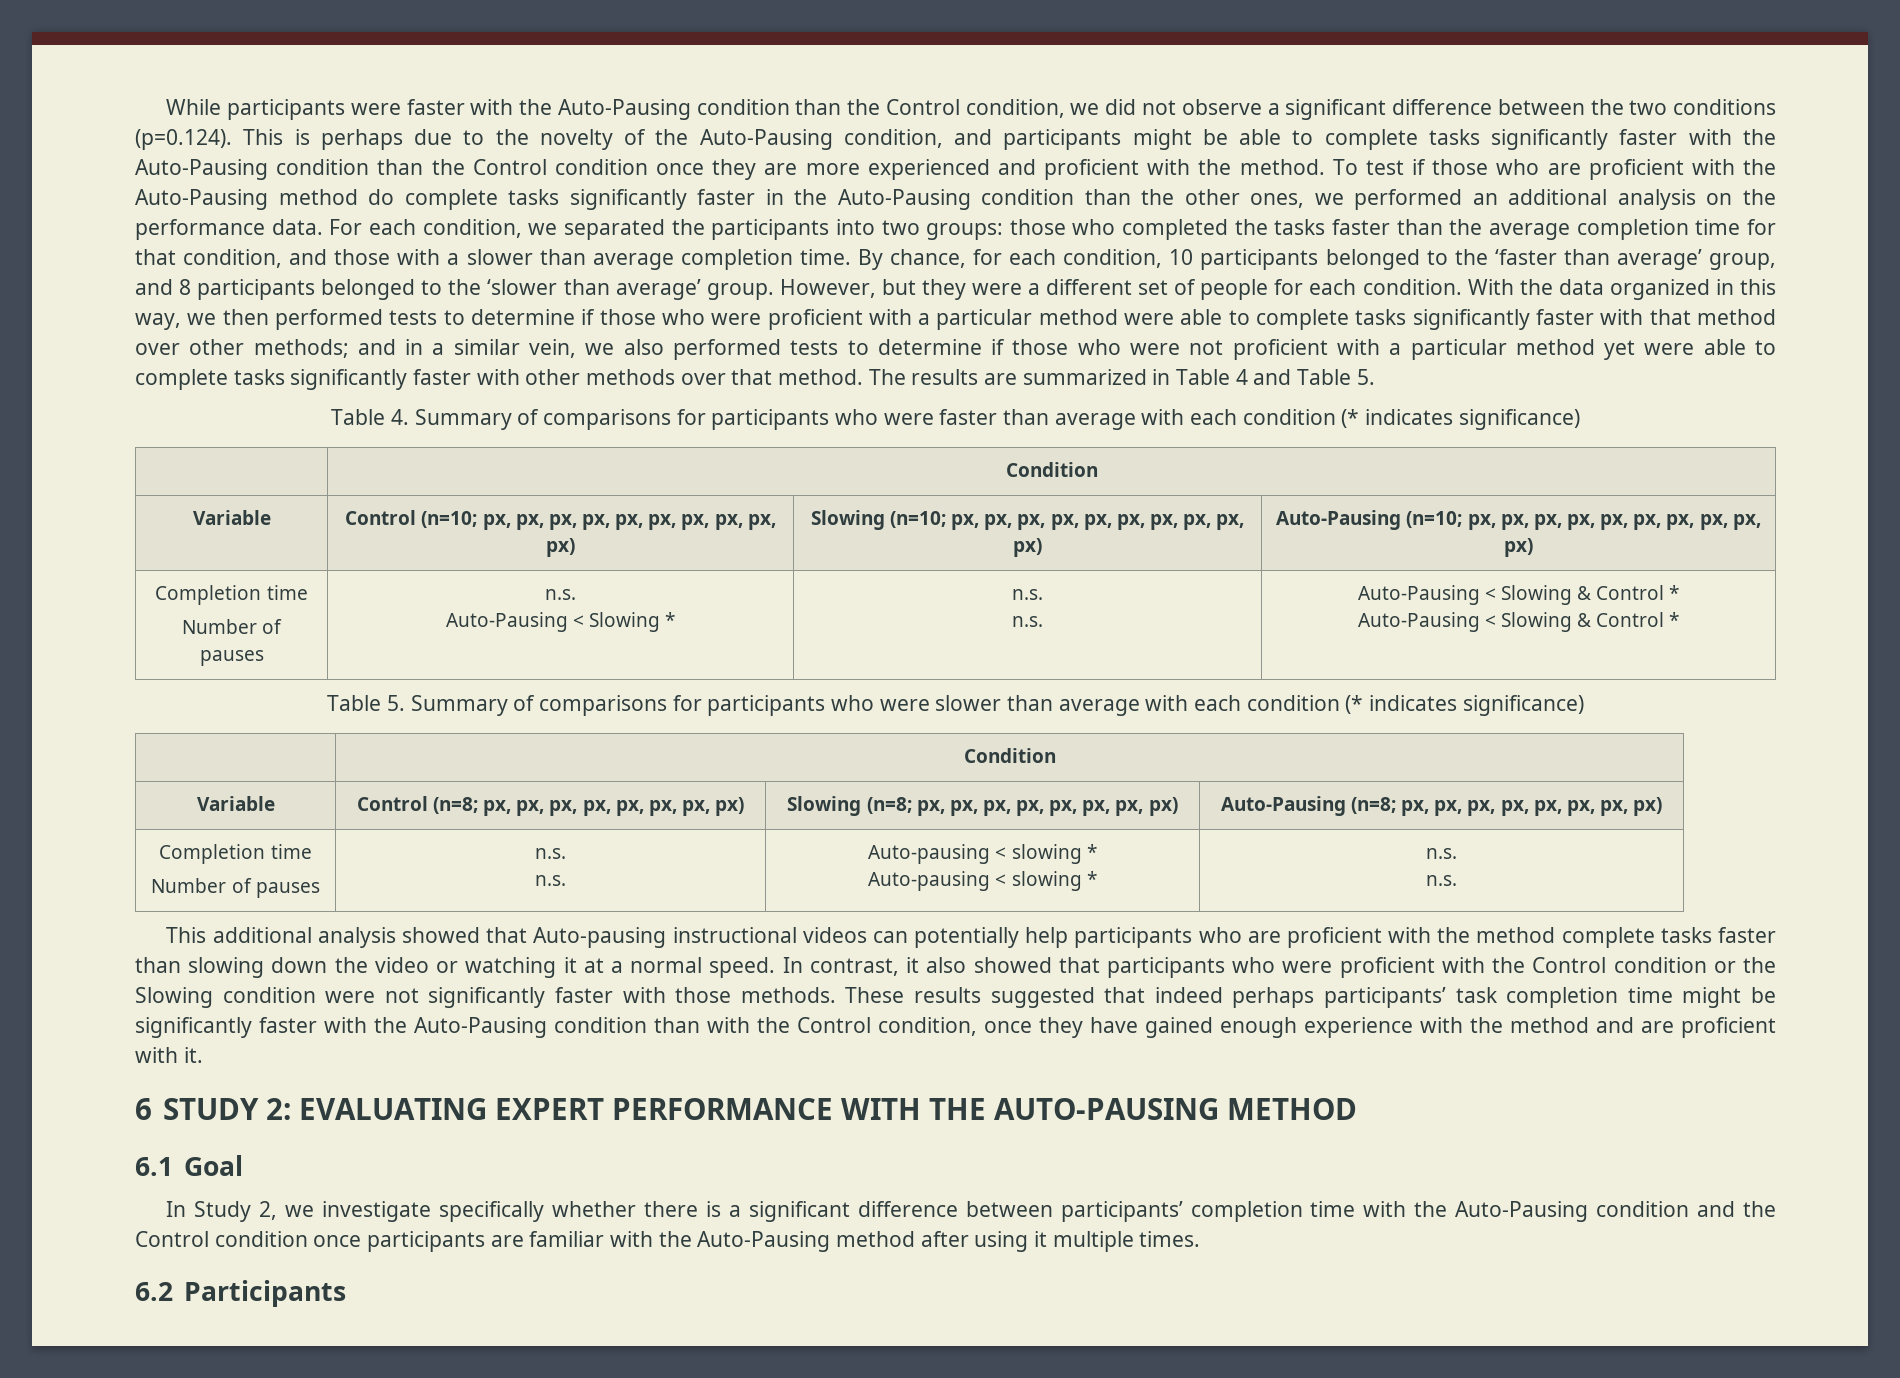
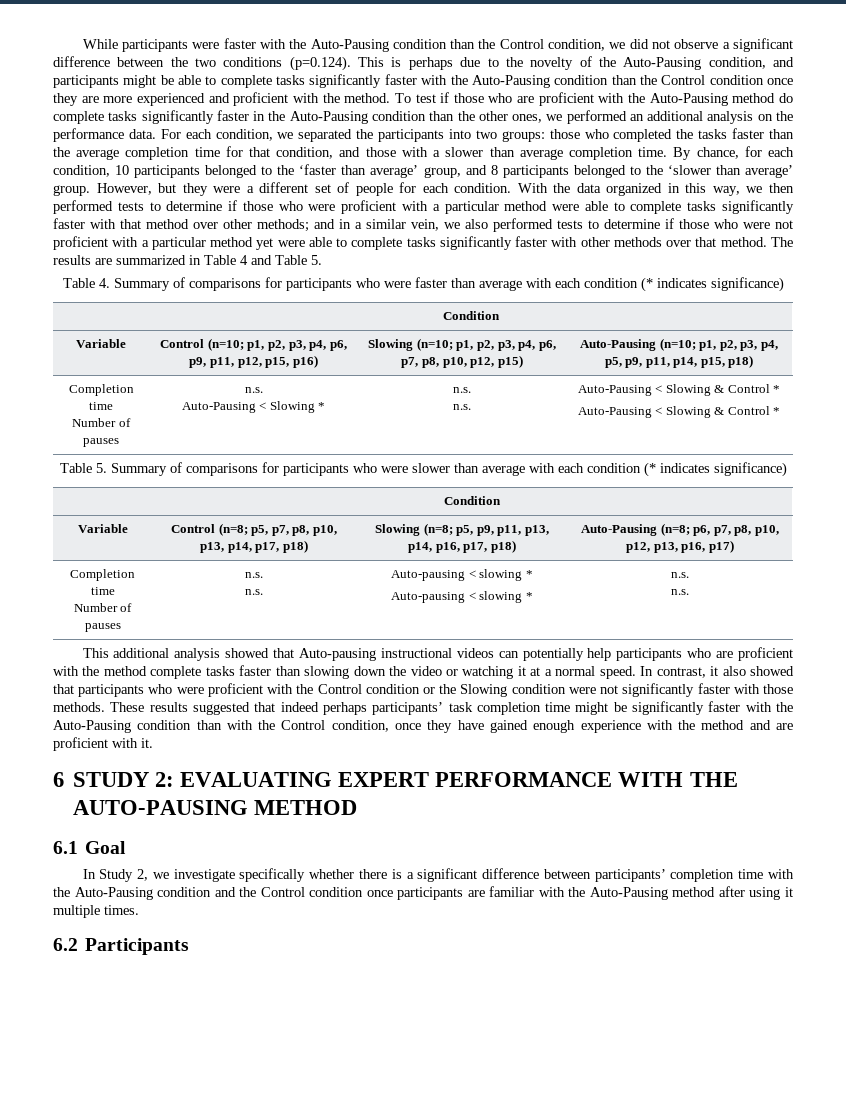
- Variable | Control (n=10; px, px, px, px, px, px, px, px, px, px) | Slowing (n=10; px, px, px, px, px, px, px, px, px, px) | Auto-Pausing (n=10; px, px, px, px, px, px, px, px, px, px)
+ Variable | Control (n=10; p1, p2, p3, p4, p6, p9, p11, p12, p15, p16) | Slowing (n=10; p1, p2, p3, p4, p6, p7, p8, p10, p12, p15) | Auto-Pausing (n=10; p1, p2, p3, p4, p5, p9, p11, p14, p15, p18)
- Variable | Control (n=8; px, px, px, px, px, px, px, px) | Slowing (n=8; px, px, px, px, px, px, px, px) | Auto-Pausing (n=8; px, px, px, px, px, px, px, px)
+ Variable | Control (n=8; p5, p7, p8, p10, p13, p14, p17, p18) | Slowing (n=8; p5, p9, p11, p13, p14, p16, p17, p18) | Auto-Pausing (n=8; p6, p7, p8, p10, p12, p13, p16, p17)

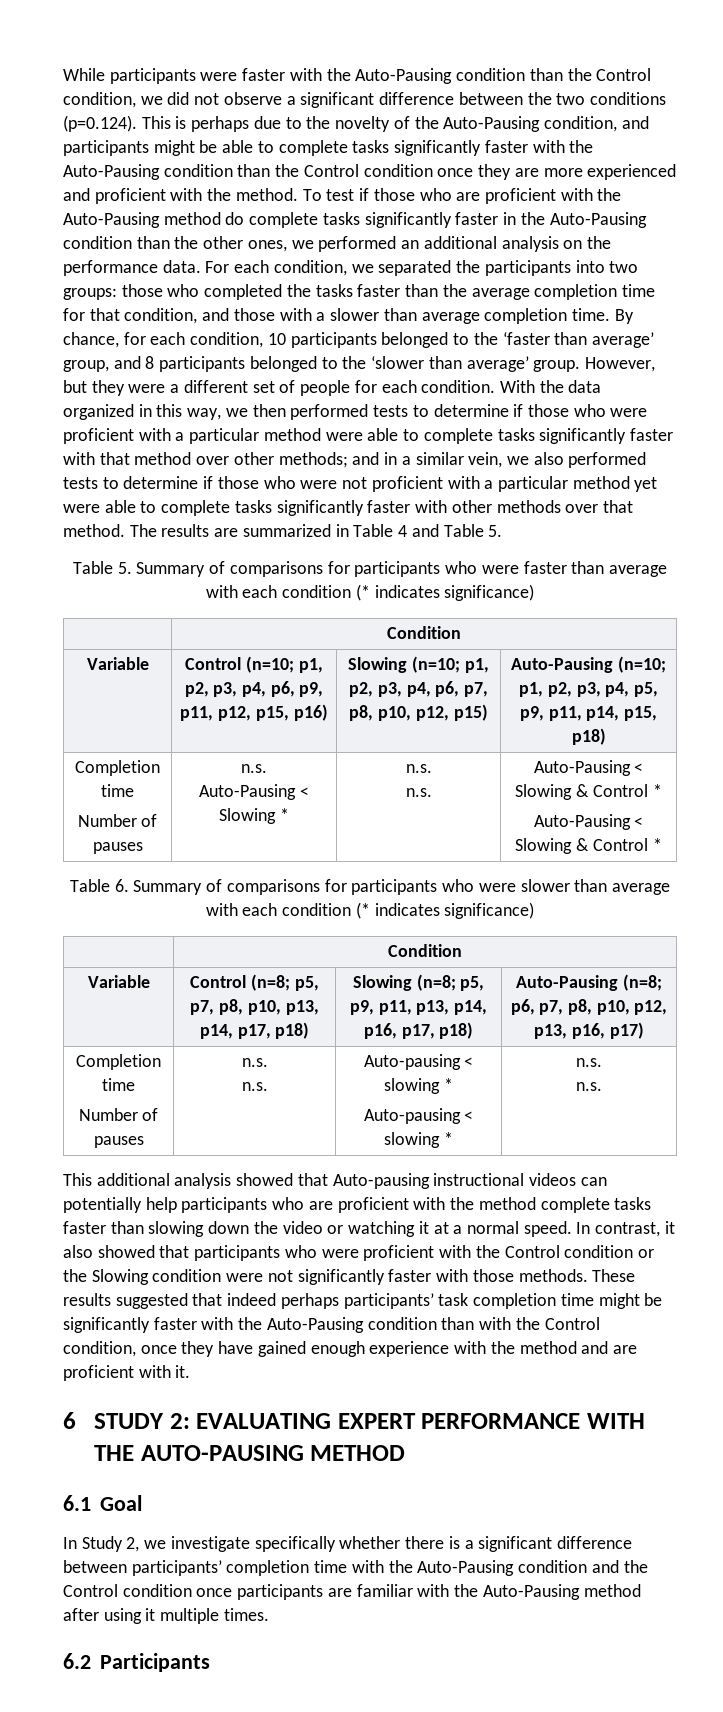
- Table 4. Summary of comparisons for participants who were faster than average with each condition (* indicates significance)
+ Table 5. Summary of comparisons for participants who were faster than average with each condition (* indicates significance)
- Table 5. Summary of comparisons for participants who were slower than average with each condition (* indicates significance)
+ Table 6. Summary of comparisons for participants who were slower than average with each condition (* indicates significance)

